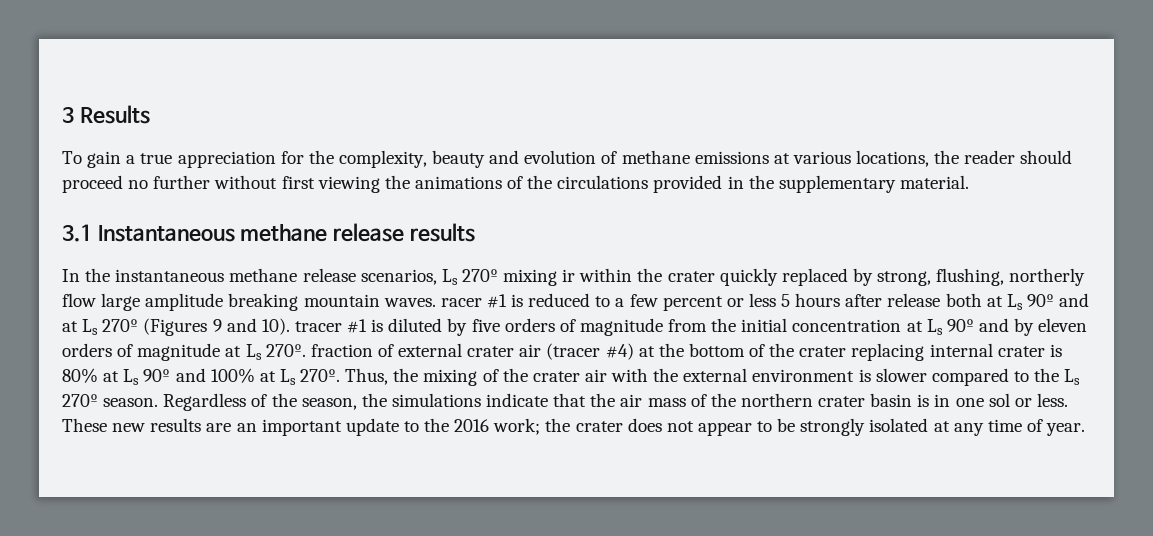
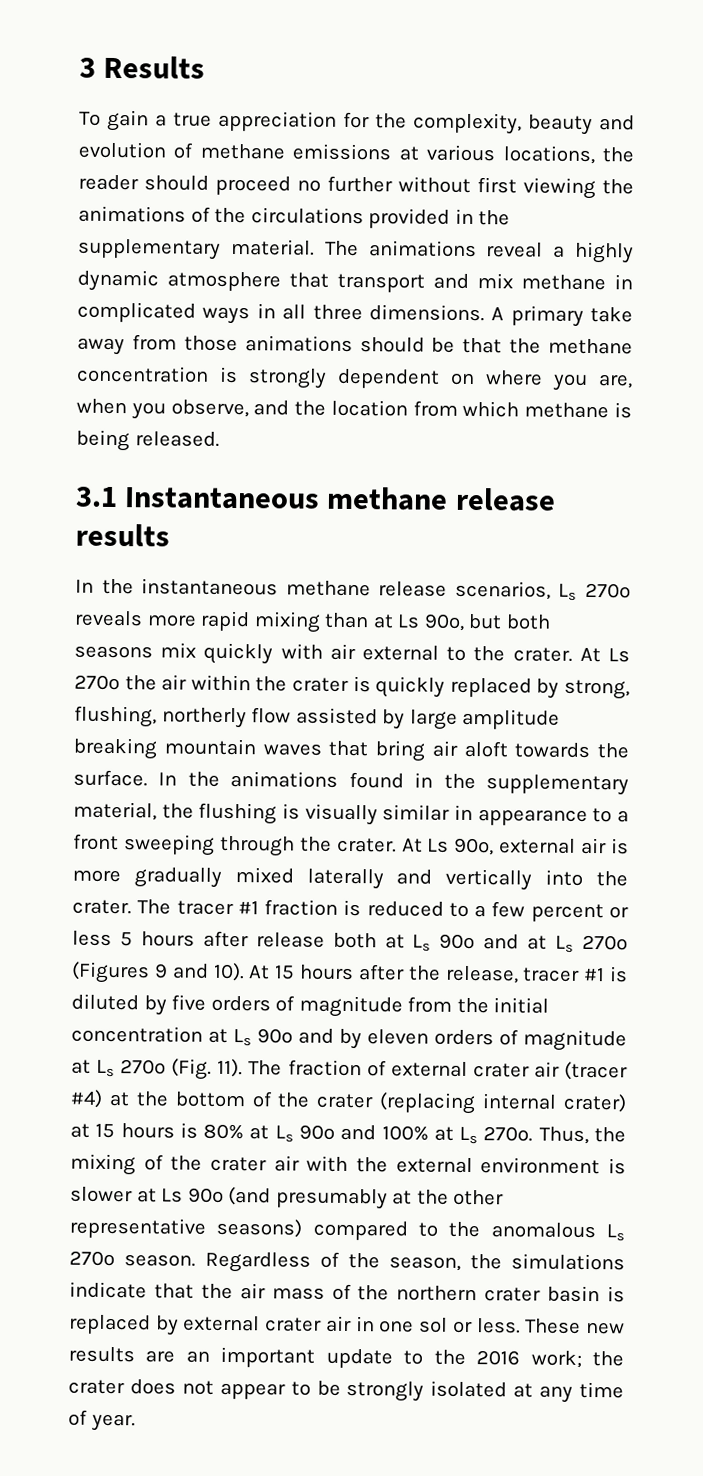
+ The animations reveal a highly dynamic atmosphere that transport and mix methane in complicated ways in all three dimensions. A primary take away from those animations should be that the methane concentration is strongly dependent on where you are, when you observe, and the location from which methane is being released.
- In the instantaneous methane release scenarios, Ls 270º mixing ir within the crater quickly replaced by strong, flushing, northerly flow large amplitude breaking mountain waves. racer #1 is reduced to a few percent or less 5 hours after release both at Ls 90º and at Ls 270º (Figures 9 and 10). tracer #1 is diluted by five orders of magnitude from the initial concentration at Ls 90º and by eleven orders of magnitude at Ls 270º. fraction of external crater air (tracer #4) at the bottom of the crater replacing internal crater is 80% at Ls 90º and 100% at Ls 270º.
+ In the instantaneous methane release scenarios, Ls 270º reveals more rapid mixing than at Ls 90º, but both seasons mix quickly with air external to the crater. At Ls 270º the air within the crater is quickly replaced by strong, flushing, northerly flow assisted by large amplitude breaking mountain waves that bring air aloft towards the surface. In the animations found in the supplementary material, the flushing is visually similar in appearance to a front sweeping through the crater. At Ls 90º, external air is more gradually mixed laterally and vertically into the crater. The tracer #1 fraction is reduced to a few percent or less 5 hours after release both at Ls 90º and at Ls 270º (Figures 9 and 10). At 15 hours after the release, tracer #1 is diluted by five orders of magnitude from the initial concentration at Ls 90º and by eleven orders of magnitude at Ls 270º (Fig. 11). The fraction of external crater air (tracer #4) at the bottom of the crater (replacing internal crater) at 15 hours is 80% at Ls 90º and 100% at Ls 270º.
- Thus, the mixing of the crater air with the external environment is slower compared to the Ls 270º season.
+ Thus, the mixing of the crater air with the external environment is slower at Ls 90º (and presumably at the other representative seasons) compared to the anomalous Ls 270º season.
- Regardless of the season, the simulations indicate that the air mass of the northern crater basin is in one sol or less.
+ Regardless of the season, the simulations indicate that the air mass of the northern crater basin is replaced by external crater air in one sol or less.

